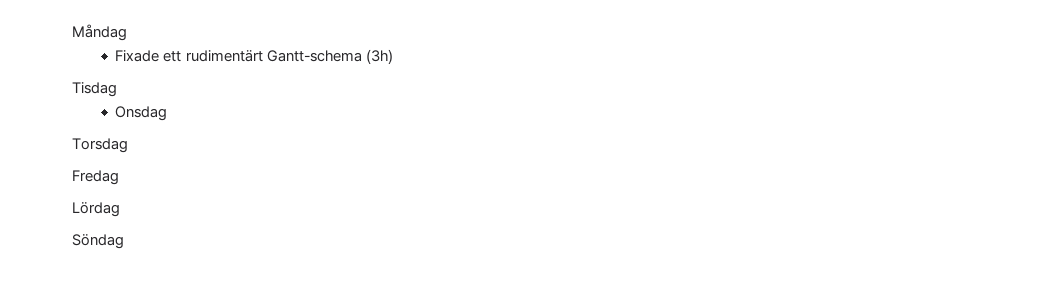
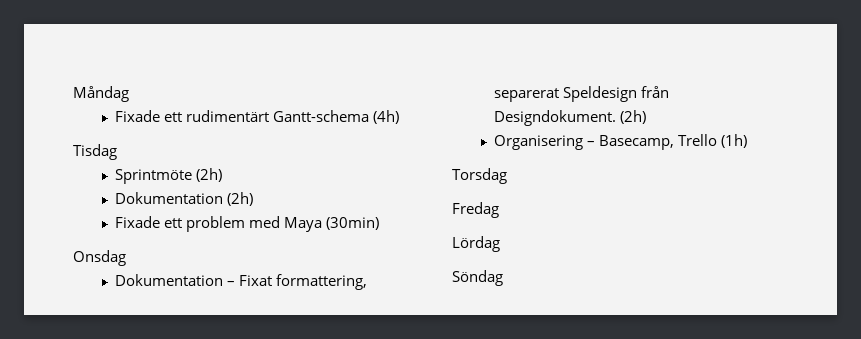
- Fixade ett rudimentärt Gantt-schema (3h)
+ Fixade ett rudimentärt Gantt-schema (4h)
+ Sprintmöte (2h)
+ Dokumentation (2h)
+ Fixade ett problem med Maya (30min)
  Onsdag
+ Dokumentation – Fixat formattering, separerat Speldesign från Designdokument. (2h)
+ Organisering – Basecamp, Trello (1h)

